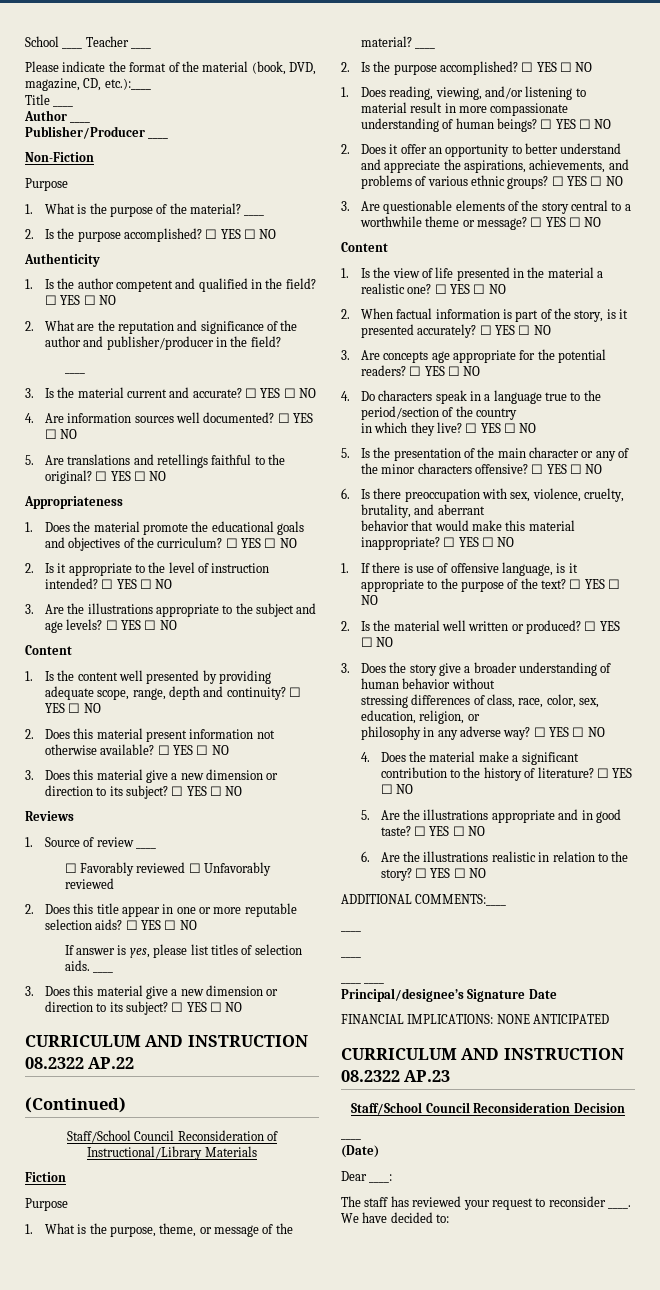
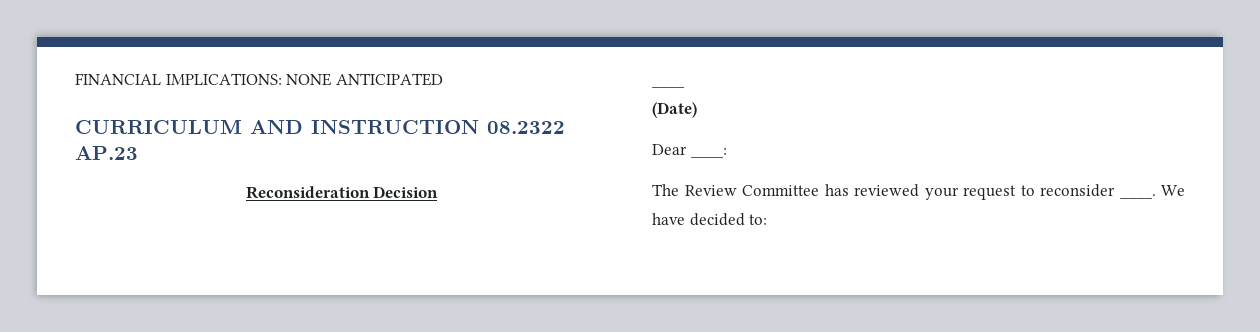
- School ____ Teacher ____
- Please indicate the format of the material (book, DVD, magazine, CD, etc.):____
- Title ____
- Author ____
- Publisher/Producer ____
- Non-Fiction
- Purpose
- 1. What is the purpose of the material? ____
- 2. Is the purpose accomplished? ☐ YES ☐ NO
- Authenticity
- 1. Is the author competent and qualified in the field? ☐ YES ☐ NO
- 2. What are the reputation and significance of the author and publisher/producer in the field?
- ____
- 3. Is the material current and accurate? ☐ YES ☐ NO
- 4. Are information sources well documented? ☐ YES ☐ NO
- 5. Are translations and retellings faithful to the original? ☐ YES ☐ NO
- Appropriateness
- 1. Does the material promote the educational goals and objectives of the curriculum? ☐ YES ☐ NO
- 2. Is it appropriate to the level of instruction intended? ☐ YES ☐ NO
- 3. Are the illustrations appropriate to the subject and age levels? ☐ YES ☐ NO
- Content
- 1. Is the content well presented by providing adequate scope, range, depth and continuity? ☐ YES ☐ NO
- 2. Does this material present information not otherwise available? ☐ YES ☐ NO
- 3. Does this material give a new dimension or direction to its subject? ☐ YES ☐ NO
- Reviews
- 1. Source of review ____
- ☐ Favorably reviewed ☐ Unfavorably reviewed
- 2. Does this title appear in one or more reputable selection aids? ☐ YES ☐ NO
- If answer is yes, please list titles of selection aids. ____
- 3. Does this material give a new dimension or direction to its subject? ☐ YES ☐ NO
- CURRICULUM AND INSTRUCTION 08.2322 AP.22
- (Continued)
- Staff/School Council Reconsideration of Instructional/Library Materials
- Fiction
- Purpose
- 1. What is the purpose, theme, or message of the material? ____
- 2. Is the purpose accomplished? ☐ YES ☐ NO
- 1. Does reading, viewing, and/or listening to material result in more compassionate understanding of human beings? ☐ YES ☐ NO
- 2. Does it offer an opportunity to better understand and appreciate the aspirations, achievements, and problems of various ethnic groups? ☐ YES ☐ NO
- 3. Are questionable elements of the story central to a worthwhile theme or message? ☐ YES ☐ NO
- Content
- 1. Is the view of life presented in the material a realistic one? ☐ YES ☐ NO
- 2. When factual information is part of the story, is it presented accurately? ☐ YES ☐ NO
- 3. Are concepts age appropriate for the potential readers? ☐ YES ☐ NO
- 4. Do characters speak in a language true to the period/section of the country
- in which they live? ☐ YES ☐ NO
- 5. Is the presentation of the main character or any of the minor characters offensive? ☐ YES ☐ NO
- 6. Is there preoccupation with sex, violence, cruelty, brutality, and aberrant
- behavior that would make this material inappropriate? ☐ YES ☐ NO
- 1. If there is use of offensive language, is it appropriate to the purpose of the text? ☐ YES ☐ NO
- 2. Is the material well written or produced? ☐ YES ☐ NO
- 3. Does the story give a broader understanding of human behavior without
- stressing differences of class, race, color, sex, education, religion, or
- philosophy in any adverse way? ☐ YES ☐ NO
- 4. Does the material make a significant contribution to the history of literature? ☐ YES ☐ NO
- 5. Are the illustrations appropriate and in good taste? ☐ YES ☐ NO
- 6. Are the illustrations realistic in relation to the story? ☐ YES ☐ NO
- ADDITIONAL COMMENTS:____
- ____
- ____
- ____ ____
- Principal/designee’s Signature Date
- Staff/School Council Reconsideration Decision
+ Reconsideration Decision
- The staff has reviewed your request to reconsider ____.
+ The Review Committee has reviewed your request to reconsider ____.

